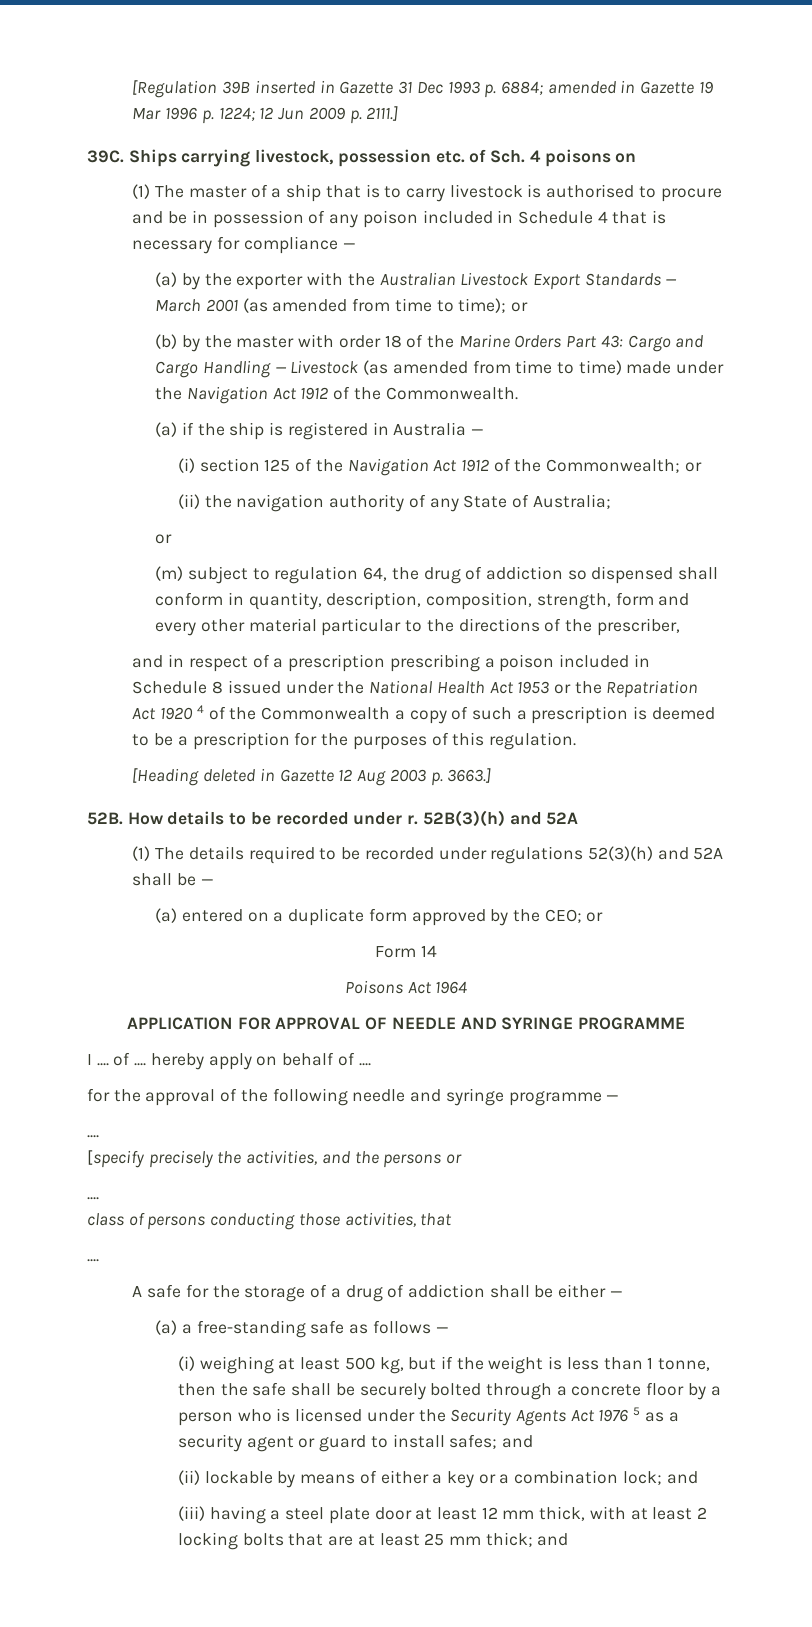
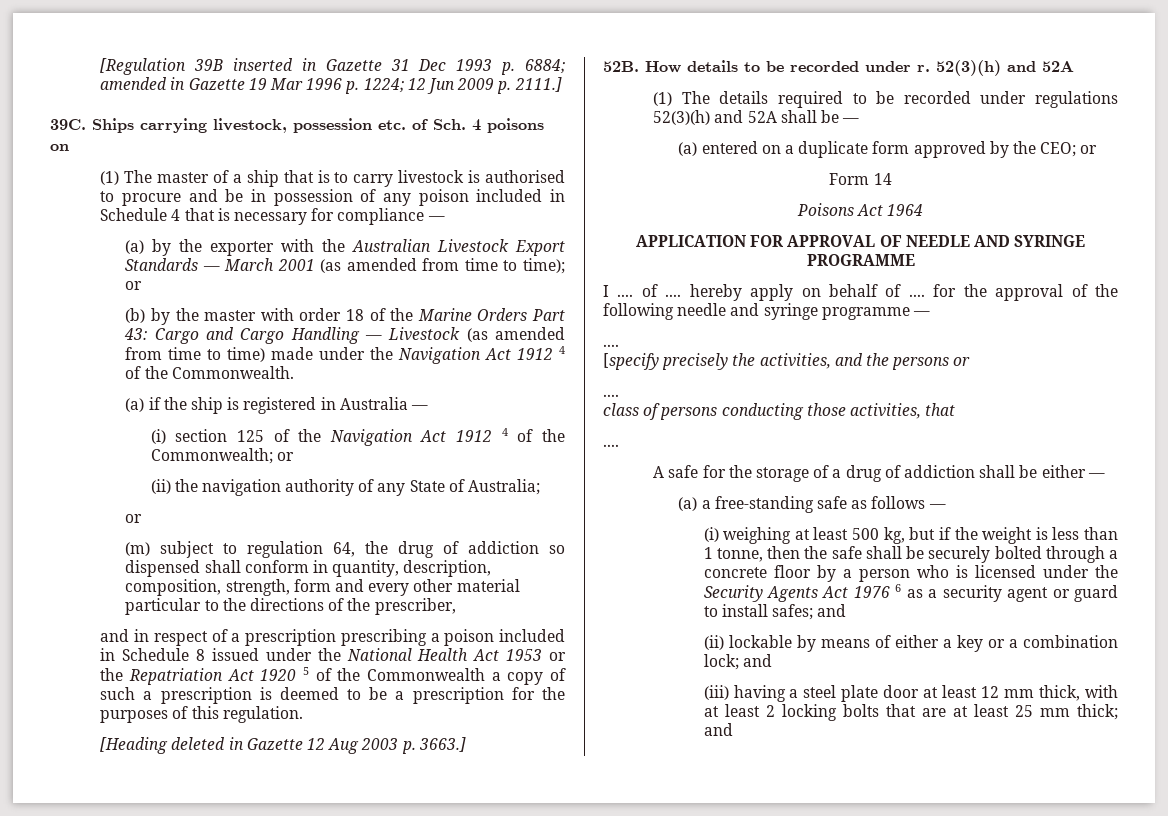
- (b) by the master with order 18 of the Marine Orders Part 43: Cargo and Cargo Handling — Livestock (as amended from time to time) made under the Navigation Act 1912 of the Commonwealth.
+ (b) by the master with order 18 of the Marine Orders Part 43: Cargo and Cargo Handling — Livestock (as amended from time to time) made under the Navigation Act 1912 4 of the Commonwealth.
- (i) section 125 of the Navigation Act 1912 of the Commonwealth; or
+ (i) section 125 of the Navigation Act 1912 4 of the Commonwealth; or
- and in respect of a prescription prescribing a poison included in Schedule 8 issued under the National Health Act 1953 or the Repatriation Act 1920 4 of the Commonwealth a copy of such a prescription is deemed to be a prescription for the purposes of this regulation.
+ and in respect of a prescription prescribing a poison included in Schedule 8 issued under the National Health Act 1953 or the Repatriation Act 1920 5 of the Commonwealth a copy of such a prescription is deemed to be a prescription for the purposes of this regulation.
- How details to be recorded under r. 52B(3)(h) and 52A
+ How details to be recorded under r. 52(3)(h) and 52A
- I .... of .... hereby apply on behalf of ....
- for the approval of the following needle and syringe programme —
+ I .... of .... hereby apply on behalf of .... for the approval of the following needle and syringe programme —
- (i) weighing at least 500 kg, but if the weight is less than 1 tonne, then the safe shall be securely bolted through a concrete floor by a person who is licensed under the Security Agents Act 1976 5 as a security agent or guard to install safes; and
+ (i) weighing at least 500 kg, but if the weight is less than 1 tonne, then the safe shall be securely bolted through a concrete floor by a person who is licensed under the Security Agents Act 1976 6 as a security agent or guard to install safes; and

